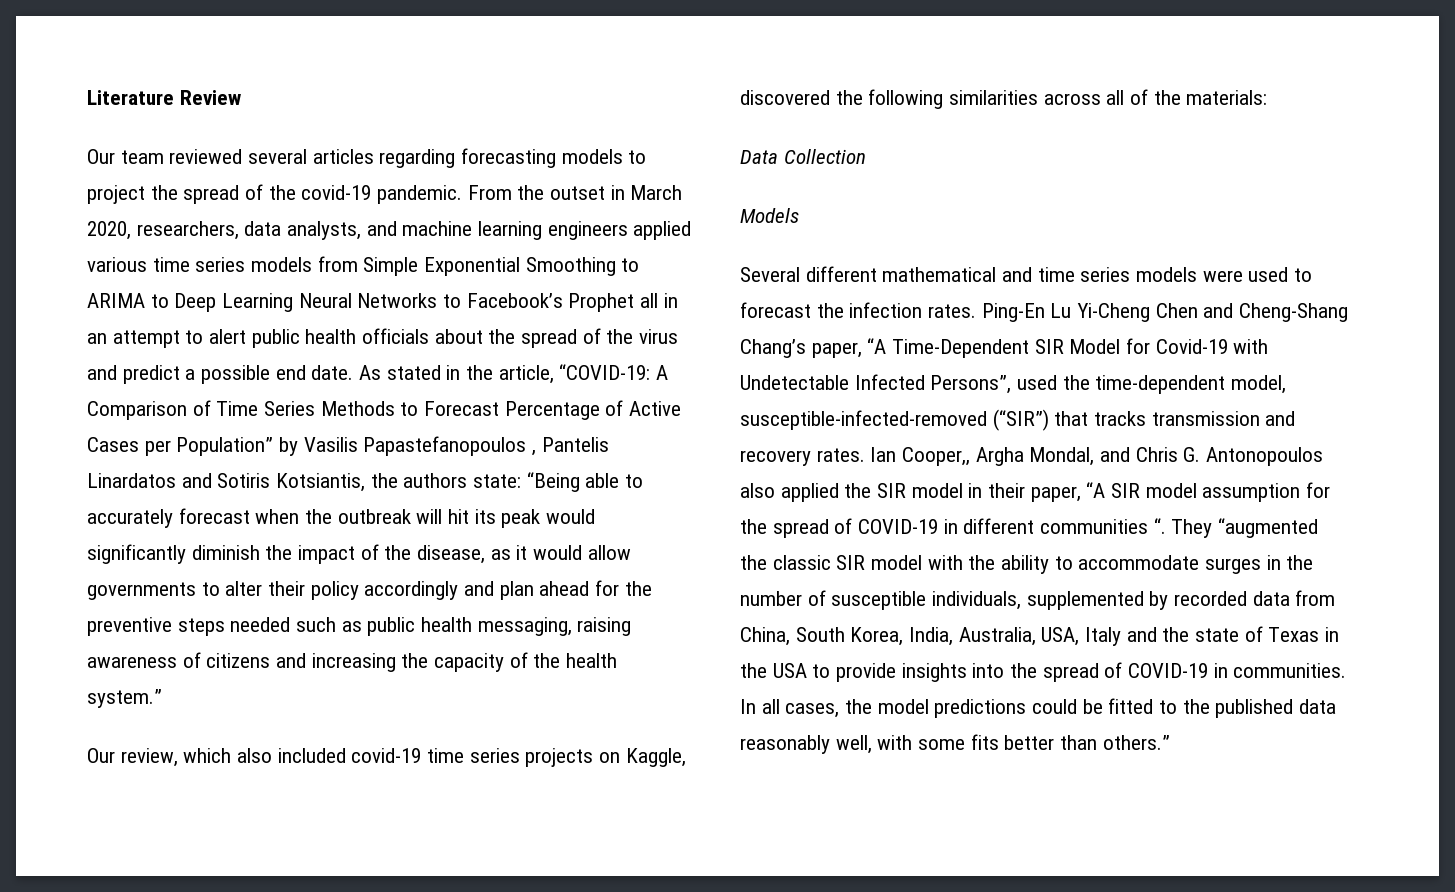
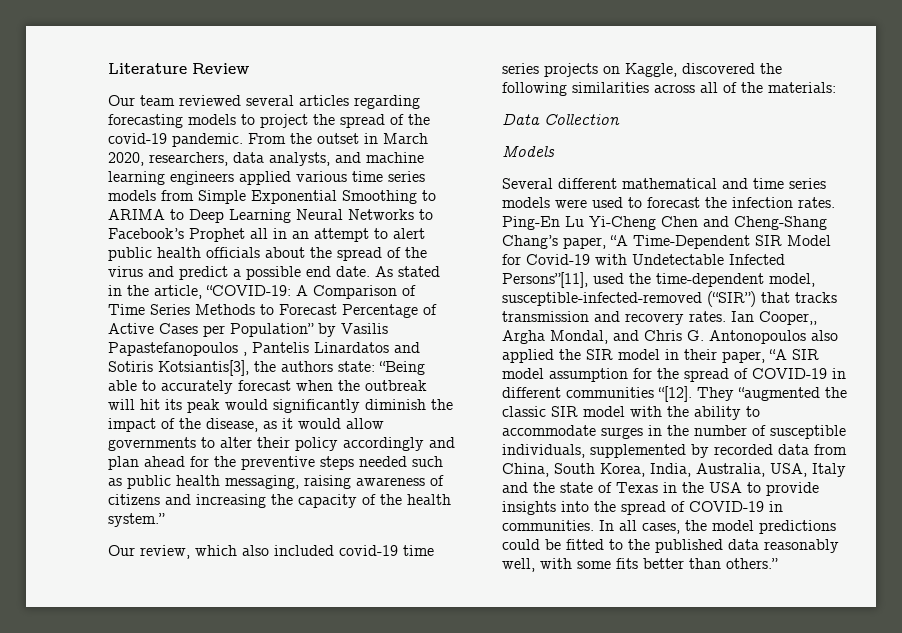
- A Comparison of Time Series Methods to Forecast Percentage of Active Cases per Population” by Vasilis Papastefanopoulos , Pantelis Linardatos and Sotiris Kotsiantis, the authors state:
+ A Comparison of Time Series Methods to Forecast Percentage of Active Cases per Population” by Vasilis Papastefanopoulos , Pantelis Linardatos and Sotiris Kotsiantis[3], the authors state:
- Ping-En Lu Yi-Cheng Chen and Cheng-Shang Chang’s paper, “A Time-Dependent SIR Model for Covid-19 with Undetectable Infected Persons”, used the time-dependent model, susceptible-infected-removed (“SIR”) that tracks transmission and recovery rates.
+ Ping-En Lu Yi-Cheng Chen and Cheng-Shang Chang’s paper, “A Time-Dependent SIR Model for Covid-19 with Undetectable Infected Persons”[11], used the time-dependent model, susceptible-infected-removed (“SIR”) that tracks transmission and recovery rates.
- Ian Cooper,, Argha Mondal, and Chris G. Antonopoulos also applied the SIR model in their paper, “A SIR model assumption for the spread of COVID-19 in different communities “.
+ Ian Cooper,, Argha Mondal, and Chris G. Antonopoulos also applied the SIR model in their paper, “A SIR model assumption for the spread of COVID-19 in different communities “[12].

